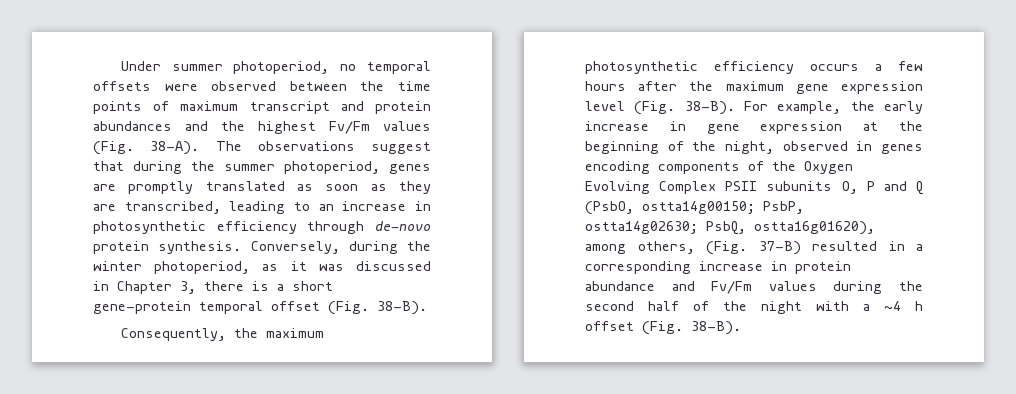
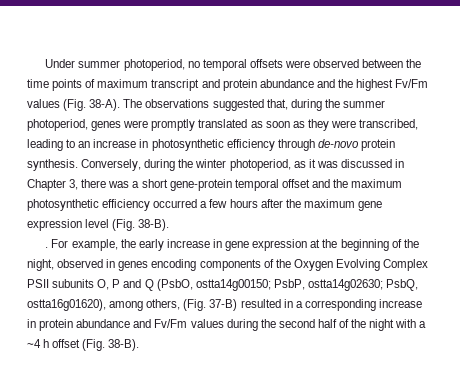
- Under summer photoperiod, no temporal offsets were observed between the time points of maximum transcript and protein abundances and the highest Fv/Fm values (Fig. 38-A).
+ Under summer photoperiod, no temporal offsets were observed between the time points of maximum transcript and protein abundance and the highest Fv/Fm values (Fig. 38-A).
- The observations suggest that during the summer photoperiod, genes are promptly translated as soon as they are transcribed, leading to an increase in photosynthetic efficiency through de-novo protein synthesis.
+ The observations suggested that, during the summer photoperiod, genes were promptly translated as soon as they were transcribed, leading to an increase in photosynthetic efficiency through de-novo protein synthesis.
- Conversely, during the winter photoperiod, as it was discussed in Chapter 3, there is a short gene-protein temporal offset (Fig. 38-B).
- Consequently, the maximum photosynthetic efficiency occurs a few hours after the maximum gene expression level (Fig. 38-B).
+ Conversely, during the winter photoperiod, as it was discussed in Chapter 3, there was a short gene-protein temporal offset and the maximum photosynthetic efficiency occurred a few hours after the maximum gene expression level (Fig. 38-B).
+ .

